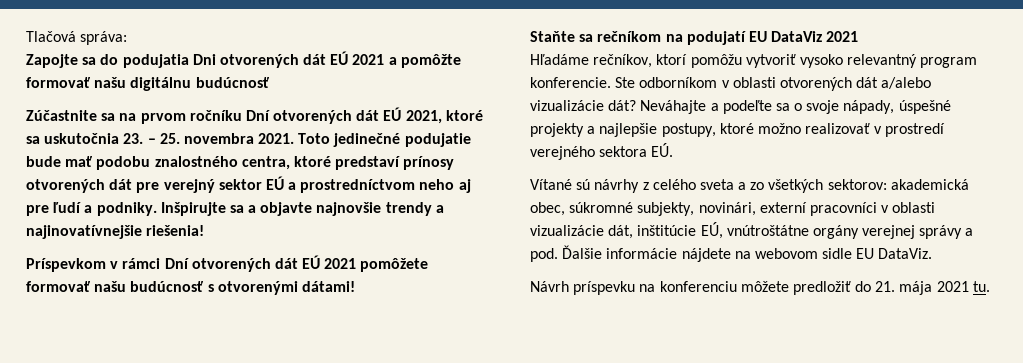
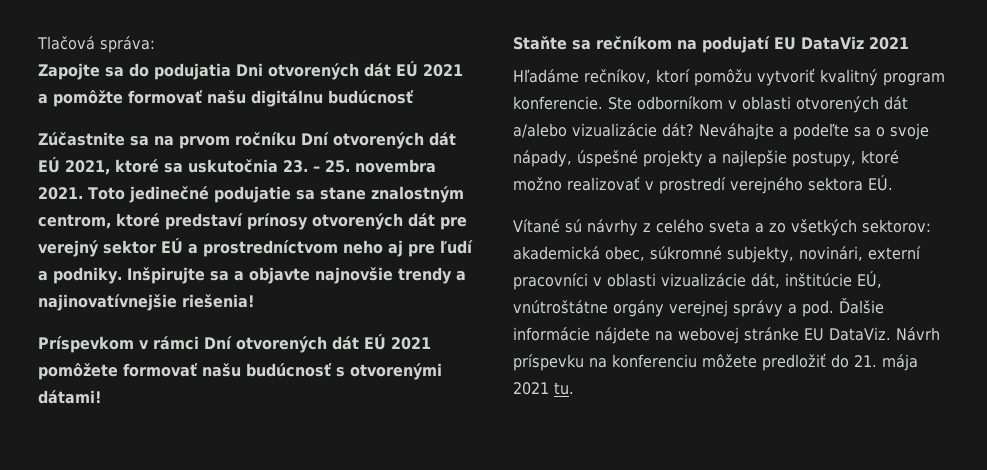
- Toto jedinečné podujatie bude mať podobu znalostného centra, ktoré predstaví prínosy otvorených dát pre verejný sektor EÚ a prostredníctvom neho aj pre ľudí a podniky.
+ Toto jedinečné podujatie sa stane znalostným centrom, ktoré predstaví prínosy otvorených dát pre verejný sektor EÚ a prostredníctvom neho aj pre ľudí a podniky.
- Hľadáme rečníkov, ktorí pomôžu vytvoriť vysoko relevantný program konferencie.
+ Hľadáme rečníkov, ktorí pomôžu vytvoriť kvalitný program konferencie.
- Ďalšie informácie nájdete na webovom sidle EU DataViz.
- Návrh príspevku na konferenciu môžete predložiť do 21. mája 2021 tu.
+ Ďalšie informácie nájdete na webovej stránke EU DataViz. Návrh príspevku na konferenciu môžete predložiť do 21. mája 2021 tu.

